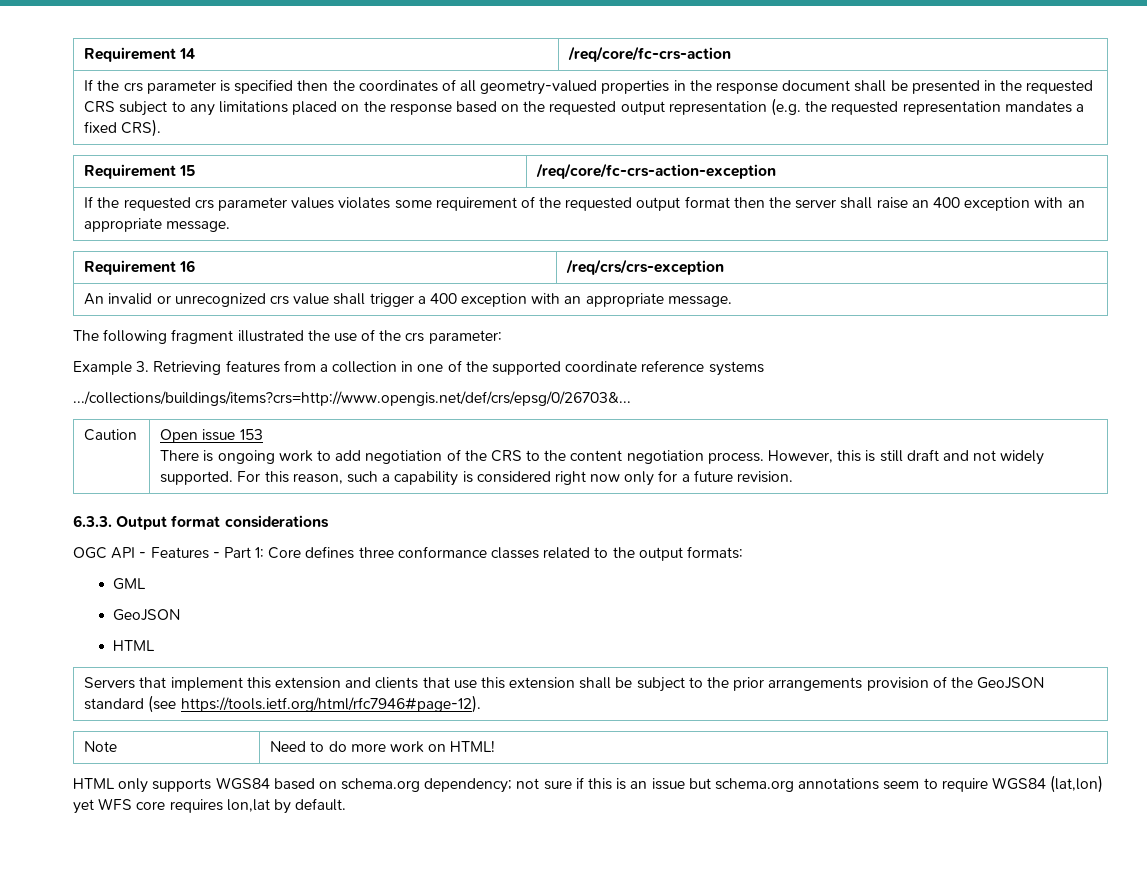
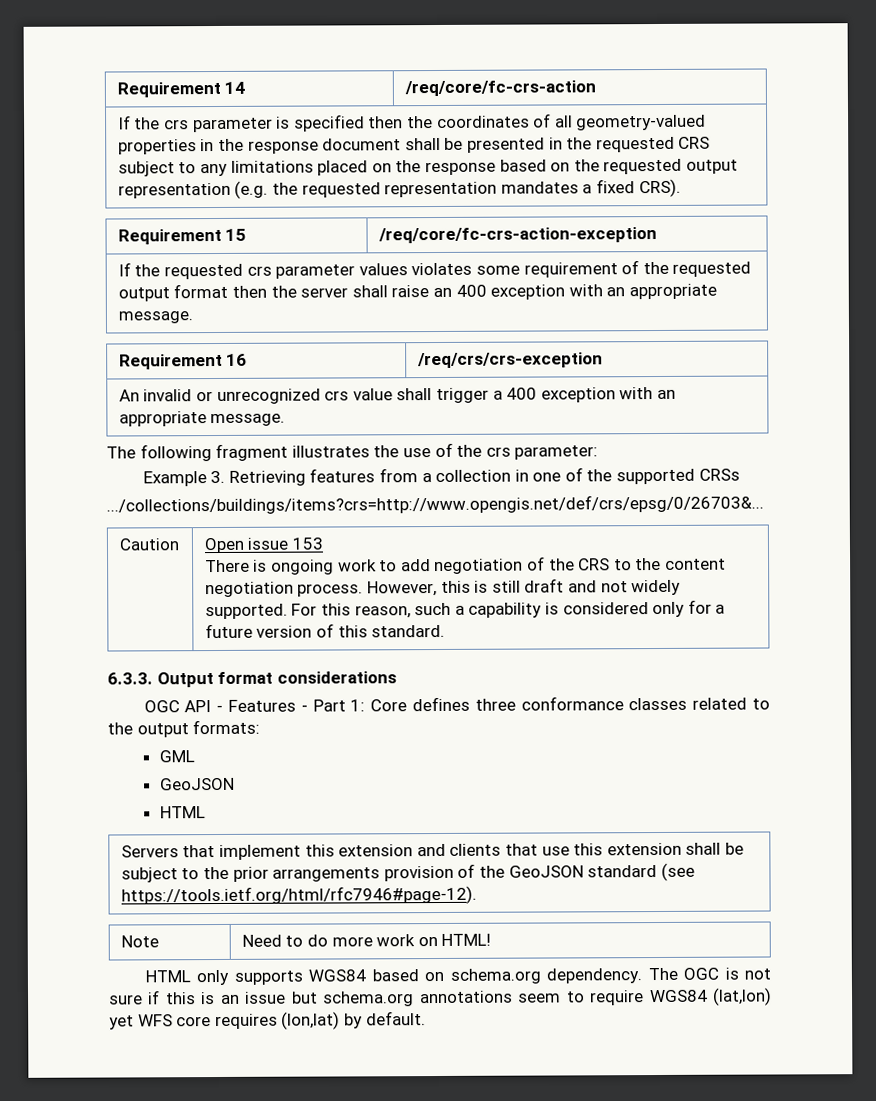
- The following fragment illustrated the use of the crs parameter:
+ The following fragment illustrates the use of the crs parameter:
- Example 3. Retrieving features from a collection in one of the supported coordinate reference systems
+ Example 3. Retrieving features from a collection in one of the supported CRSs
- For this reason, such a capability is considered right now only for a future revision.
+ For this reason, such a capability is considered only for a future version of this standard.
- HTML only supports WGS84 based on schema.org dependency; not sure if this is an issue but schema.org annotations seem to require WGS84 (lat,lon) yet WFS core requires lon,lat by default.
+ HTML only supports WGS84 based on schema.org dependency. The OGC is not sure if this is an issue but schema.org annotations seem to require WGS84 (lat,lon) yet WFS core requires (lon,lat) by default.

